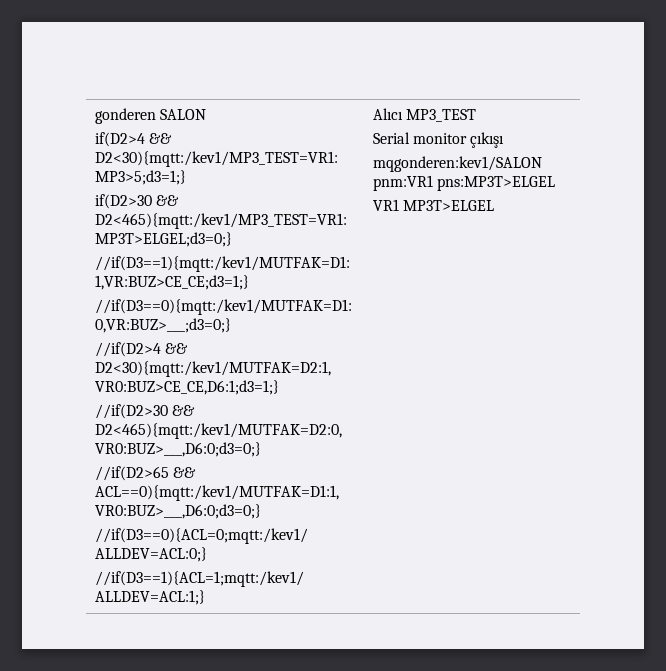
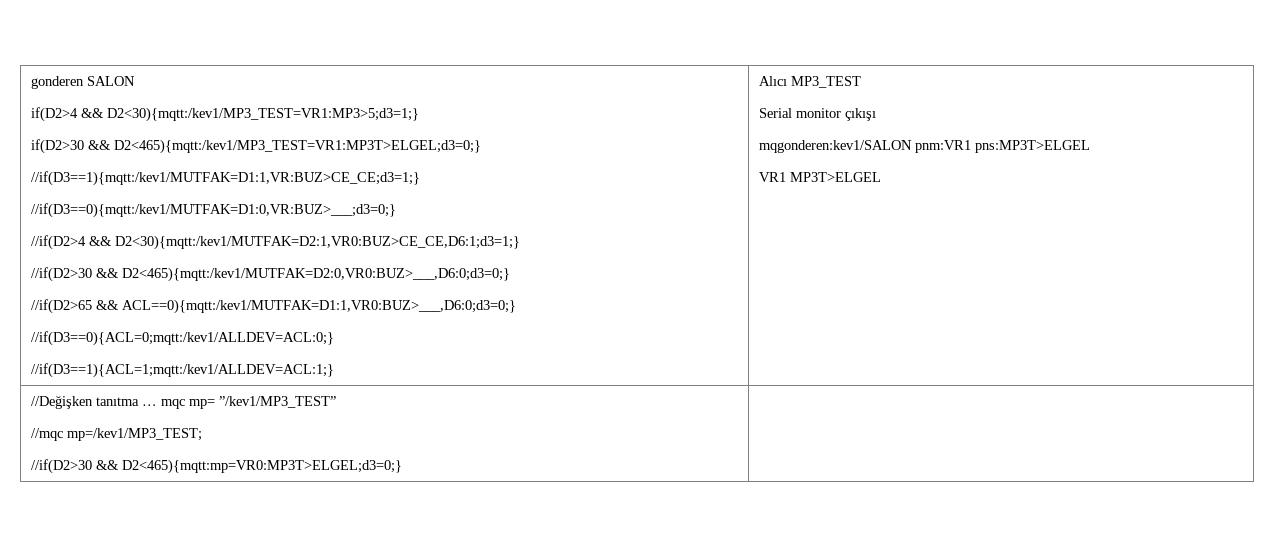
+ //Değişken tanıtma … mqc mp= ”/kev1/MP3_TEST”
+ //mqc mp=/kev1/MP3_TEST;
+ //if(D2>30 && D2<465){mqtt:mp=VR0:MP3T>ELGEL;d3=0;} |

